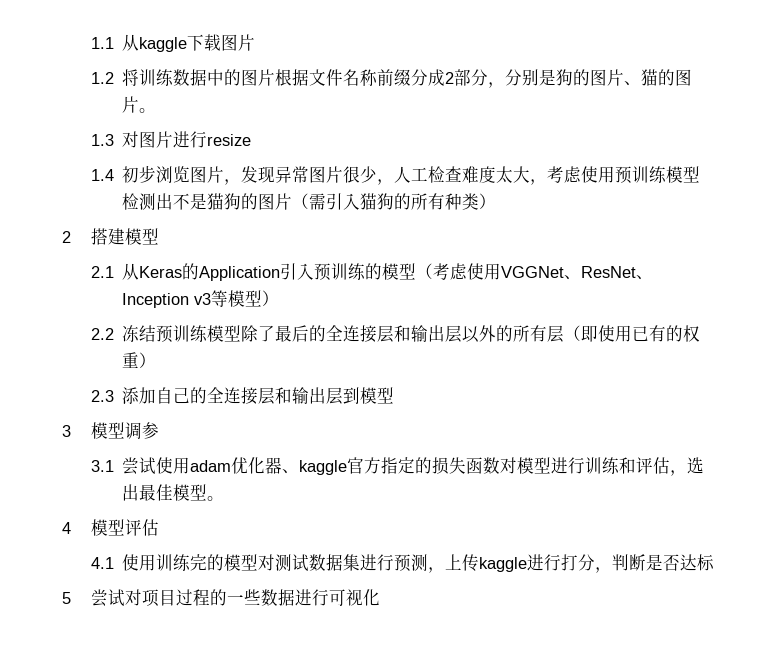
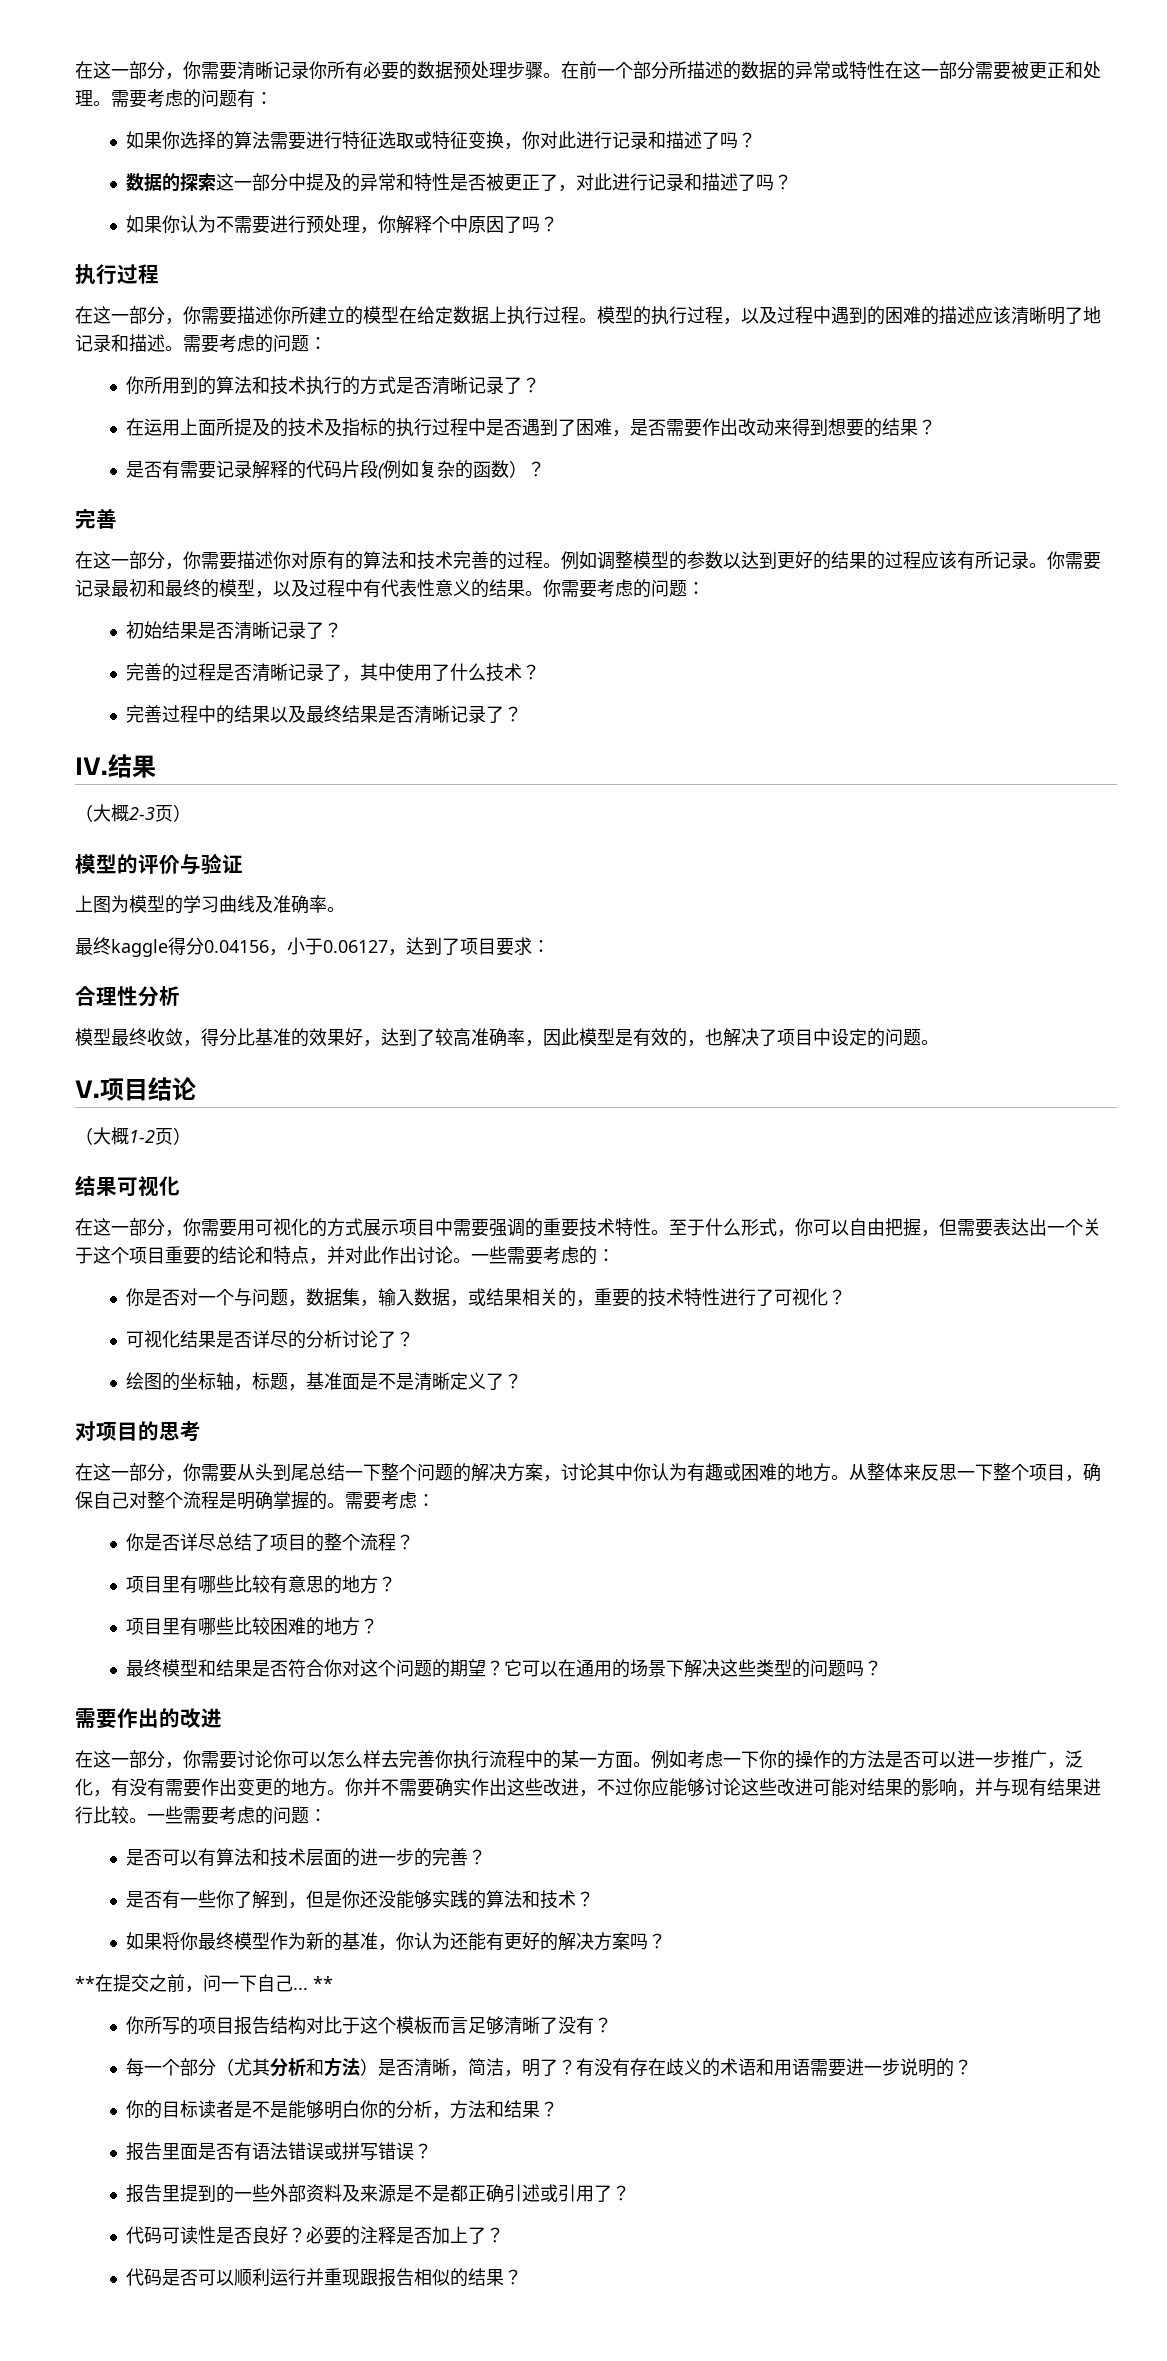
- 1.1从kaggle下载图片
- 1.2将训练数据中的图片根据文件名称前缀分成2部分，分别是狗的图片、猫的图片。
- 1.3对图片进行resize
- 1.4初步浏览图片，发现异常图片很少，人工检查难度太大，考虑使用预训练模型检测出不是猫狗的图片（需引入猫狗的所有种类）
- 2搭建模型
- 2.1从Keras的Application引入预训练的模型（考虑使用VGGNet、ResNet、Inception v3等模型）
- 2.2冻结预训练模型除了最后的全连接层和输出层以外的所有层（即使用已有的权重）
- 2.3添加自己的全连接层和输出层到模型
- 3模型调参
- 3.1尝试使用adam优化器、kaggle官方指定的损失函数对模型进行训练和评估，选出最佳模型。
- 4模型评估
- 4.1使用训练完的模型对测试数据集进行预测，上传kaggle进行打分，判断是否达标
- 5尝试对项目过程的一些数据进行可视化
+ 在这一部分，你需要清晰记录你所有必要的数据预处理步骤。在前一个部分所描述的数据的异常或特性在这一部分需要被更正和处理。需要考虑的问题有：
+ 如果你选择的算法需要进行特征选取或特征变换，你对此进行记录和描述了吗？
+ 数据的探索这一部分中提及的异常和特性是否被更正了，对此进行记录和描述了吗？
+ 如果你认为不需要进行预处理，你解释个中原因了吗？
+ 执行过程
+ 在这一部分，你需要描述你所建立的模型在给定数据上执行过程。模型的执行过程，以及过程中遇到的困难的描述应该清晰明了地记录和描述。需要考虑的问题：
+ 你所用到的算法和技术执行的方式是否清晰记录了？
+ 在运用上面所提及的技术及指标的执行过程中是否遇到了困难，是否需要作出改动来得到想要的结果？
+ 是否有需要记录解释的代码片段(例如复杂的函数）？
+ 完善
+ 在这一部分，你需要描述你对原有的算法和技术完善的过程。例如调整模型的参数以达到更好的结果的过程应该有所记录。你需要记录最初和最终的模型，以及过程中有代表性意义的结果。你需要考虑的问题：
+ 初始结果是否清晰记录了？
+ 完善的过程是否清晰记录了，其中使用了什么技术？
+ 完善过程中的结果以及最终结果是否清晰记录了？
+ IV.结果
+ （大概2-3页）
+ 模型的评价与验证
+ 上图为模型的学习曲线及准确率。
+ 最终kaggle得分0.04156，小于0.06127，达到了项目要求：
+ 合理性分析
+ 模型最终收敛，得分比基准的效果好，达到了较高准确率，因此模型是有效的，也解决了项目中设定的问题。
+ V.项目结论
+ （大概1-2页）
+ 结果可视化
+ 在这一部分，你需要用可视化的方式展示项目中需要强调的重要技术特性。至于什么形式，你可以自由把握，但需要表达出一个关于这个项目重要的结论和特点，并对此作出讨论。一些需要考虑的：
+ 你是否对一个与问题，数据集，输入数据，或结果相关的，重要的技术特性进行了可视化？
+ 可视化结果是否详尽的分析讨论了？
+ 绘图的坐标轴，标题，基准面是不是清晰定义了？
+ 对项目的思考
+ 在这一部分，你需要从头到尾总结一下整个问题的解决方案，讨论其中你认为有趣或困难的地方。从整体来反思一下整个项目，确保自己对整个流程是明确掌握的。需要考虑：
+ 你是否详尽总结了项目的整个流程？
+ 项目里有哪些比较有意思的地方？
+ 项目里有哪些比较困难的地方？
+ 最终模型和结果是否符合你对这个问题的期望？它可以在通用的场景下解决这些类型的问题吗？
+ 需要作出的改进
+ 在这一部分，你需要讨论你可以怎么样去完善你执行流程中的某一方面。例如考虑一下你的操作的方法是否可以进一步推广，泛化，有没有需要作出变更的地方。你并不需要确实作出这些改进，不过你应能够讨论这些改进可能对结果的影响，并与现有结果进行比较。一些需要考虑的问题：
+ 是否可以有算法和技术层面的进一步的完善？
+ 是否有一些你了解到，但是你还没能够实践的算法和技术？
+ 如果将你最终模型作为新的基准，你认为还能有更好的解决方案吗？
+ **在提交之前，问一下自己... **
+ 你所写的项目报告结构对比于这个模板而言足够清晰了没有？
+ 每一个部分（尤其分析和方法）是否清晰，简洁，明了？有没有存在歧义的术语和用语需要进一步说明的？
+ 你的目标读者是不是能够明白你的分析，方法和结果？
+ 报告里面是否有语法错误或拼写错误？
+ 报告里提到的一些外部资料及来源是不是都正确引述或引用了？
+ 代码可读性是否良好？必要的注释是否加上了？
+ 代码是否可以顺利运行并重现跟报告相似的结果？

